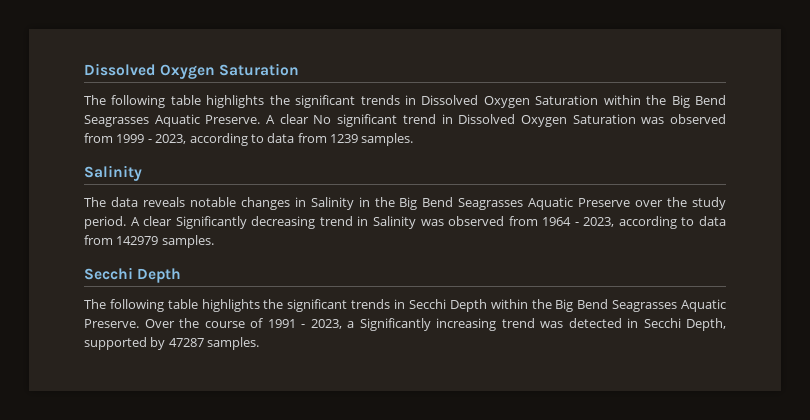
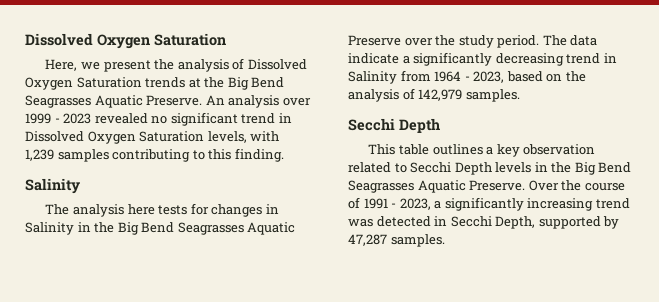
- The following table highlights the significant trends in Dissolved Oxygen Saturation within the Big Bend Seagrasses Aquatic Preserve. A clear No significant trend in Dissolved Oxygen Saturation was observed from 1999 - 2023, according to data from 1239 samples.
+ Here, we present the analysis of Dissolved Oxygen Saturation trends at the Big Bend Seagrasses Aquatic Preserve. An analysis over 1999 - 2023 revealed no significant trend in Dissolved Oxygen Saturation levels, with 1,239 samples contributing to this finding.
  Salinity
- The data reveals notable changes in Salinity in the Big Bend Seagrasses Aquatic Preserve over the study period.
+ The analysis here tests for changes in Salinity in the Big Bend Seagrasses Aquatic Preserve over the study period.
- A clear Significantly decreasing trend in Salinity was observed from 1964 - 2023, according to data from 142979 samples.
+ The data indicate a significantly decreasing trend in Salinity from 1964 - 2023, based on the analysis of 142,979 samples.
  Secchi Depth
- The following table highlights the significant trends in Secchi Depth within the Big Bend Seagrasses Aquatic Preserve.
+ This table outlines a key observation related to Secchi Depth levels in the Big Bend Seagrasses Aquatic Preserve.
- Over the course of 1991 - 2023, a Significantly increasing trend was detected in Secchi Depth, supported by 47287 samples.
+ Over the course of 1991 - 2023, a significantly increasing trend was detected in Secchi Depth, supported by 47,287 samples.

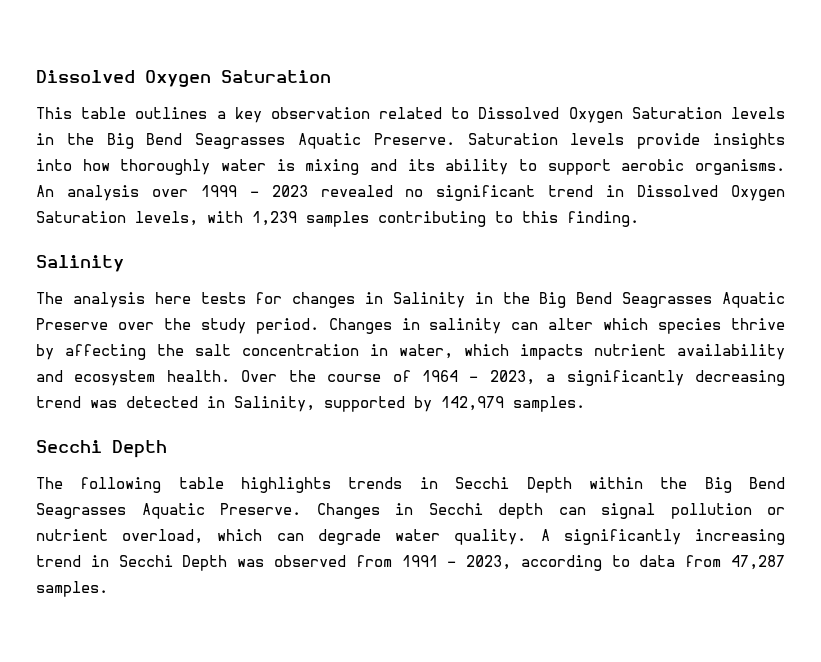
- Here, we present the analysis of Dissolved Oxygen Saturation trends at the Big Bend Seagrasses Aquatic Preserve.
+ This table outlines a key observation related to Dissolved Oxygen Saturation levels in the Big Bend Seagrasses Aquatic Preserve. Saturation levels provide insights into how thoroughly water is mixing and its ability to support aerobic organisms.
- The data indicate a significantly decreasing trend in Salinity from 1964 - 2023, based on the analysis of 142,979 samples.
+ Changes in salinity can alter which species thrive by affecting the salt concentration in water, which impacts nutrient availability and ecosystem health. Over the course of 1964 - 2023, a significantly decreasing trend was detected in Salinity, supported by 142,979 samples.
  Secchi Depth
- This table outlines a key observation related to Secchi Depth levels in the Big Bend Seagrasses Aquatic Preserve. Over the course of 1991 - 2023, a significantly increasing trend was detected in Secchi Depth, supported by 47,287 samples.
+ The following table highlights trends in Secchi Depth within the Big Bend Seagrasses Aquatic Preserve. Changes in Secchi depth can signal pollution or nutrient overload, which can degrade water quality. A significantly increasing trend in Secchi Depth was observed from 1991 - 2023, according to data from 47,287 samples.

